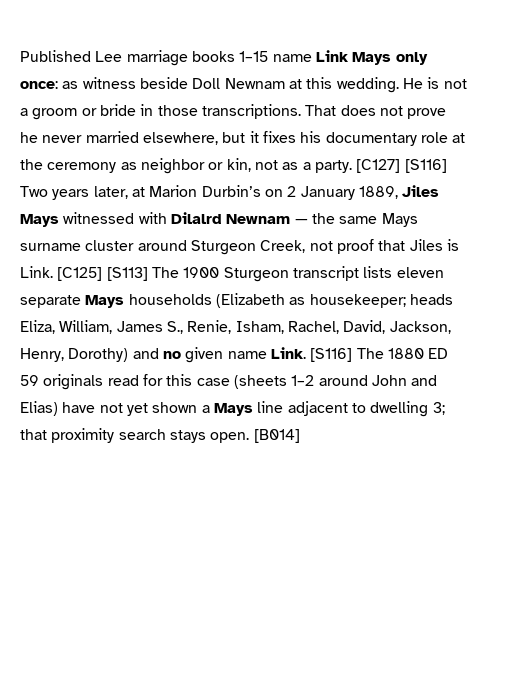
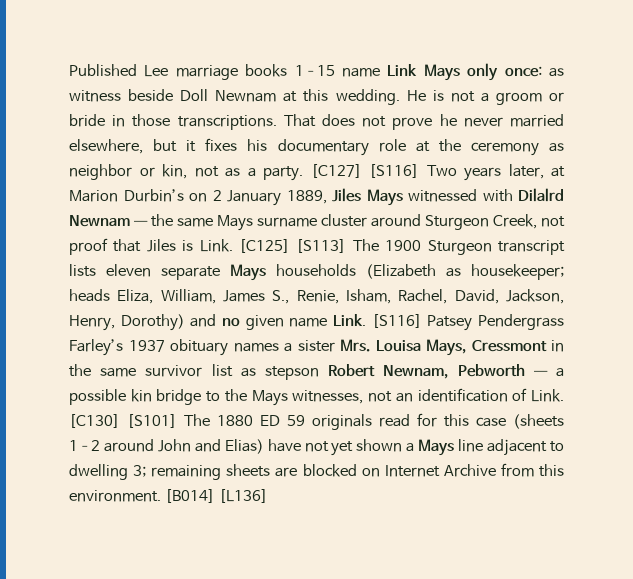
- [S116] The 1880 ED 59 originals read for this case (sheets 1–2 around John and Elias) have not yet shown a Mays line adjacent to dwelling 3; that proximity search stays open. [B014]
+ [S116] Patsey Pendergrass Farley’s 1937 obituary names a sister Mrs. Louisa Mays, Cressmont in the same survivor list as stepson Robert Newnam, Pebworth — a possible kin bridge to the Mays witnesses, not an identification of Link. [C130] [S101] The 1880 ED 59 originals read for this case (sheets 1–2 around John and Elias) have not yet shown a Mays line adjacent to dwelling 3; remaining sheets are blocked on Internet Archive from this environment. [B014] [L136]

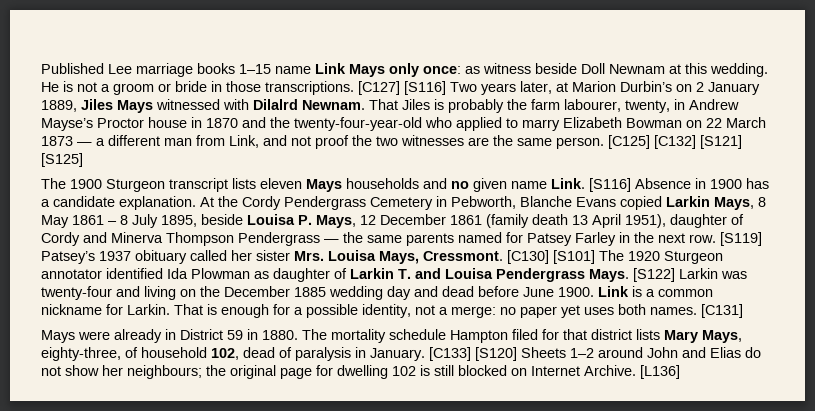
- That does not prove he never married elsewhere, but it fixes his documentary role at the ceremony as neighbor or kin, not as a party.
- [C127] [S116] Two years later, at Marion Durbin’s on 2 January 1889, Jiles Mays witnessed with Dilalrd Newnam — the same Mays surname cluster around Sturgeon Creek, not proof that Jiles is Link. [C125] [S113] The 1900 Sturgeon transcript lists eleven separate Mays households (Elizabeth as housekeeper; heads Eliza, William, James S., Renie, Isham, Rachel, David, Jackson, Henry, Dorothy) and no given name Link.
+ [C127] [S116] Two years later, at Marion Durbin’s on 2 January 1889, Jiles Mays witnessed with Dilalrd Newnam. That Jiles is probably the farm labourer, twenty, in Andrew Mayse’s Proctor house in 1870 and the twenty-four-year-old who applied to marry Elizabeth Bowman on 22 March 1873 — a different man from Link, and not proof the two witnesses are the same person. [C125] [C132] [S121] [S125]
+ The 1900 Sturgeon transcript lists eleven Mays households and no given name Link.
- [S116] Patsey Pendergrass Farley’s 1937 obituary names a sister Mrs. Louisa Mays, Cressmont in the same survivor list as stepson Robert Newnam, Pebworth — a possible kin bridge to the Mays witnesses, not an identification of Link. [C130] [S101] The 1880 ED 59 originals read for this case (sheets 1–2 around John and Elias) have not yet shown a Mays line adjacent to dwelling 3; remaining sheets are blocked on Internet Archive from this environment. [B014] [L136]
+ [S116] Absence in 1900 has a candidate explanation. At the Cordy Pendergrass Cemetery in Pebworth, Blanche Evans copied Larkin Mays, 8 May 1861 – 8 July 1895, beside Louisa P. Mays, 12 December 1861 (family death 13 April 1951), daughter of Cordy and Minerva Thompson Pendergrass — the same parents named for Patsey Farley in the next row. [S119] Patsey’s 1937 obituary called her sister Mrs. Louisa Mays, Cressmont. [C130] [S101] The 1920 Sturgeon annotator identified Ida Plowman as daughter of Larkin T. and Louisa Pendergrass Mays. [S122] Larkin was twenty-four and living on the December 1885 wedding day and dead before June 1900. Link is a common nickname for Larkin. That is enough for a possible identity, not a merge: no paper yet uses both names. [C131]
+ Mays were already in District 59 in 1880. The mortality schedule Hampton filed for that district lists Mary Mays, eighty-three, of household 102, dead of paralysis in January. [C133] [S120] Sheets 1–2 around John and Elias do not show her neighbours; the original page for dwelling 102 is still blocked on Internet Archive. [L136]

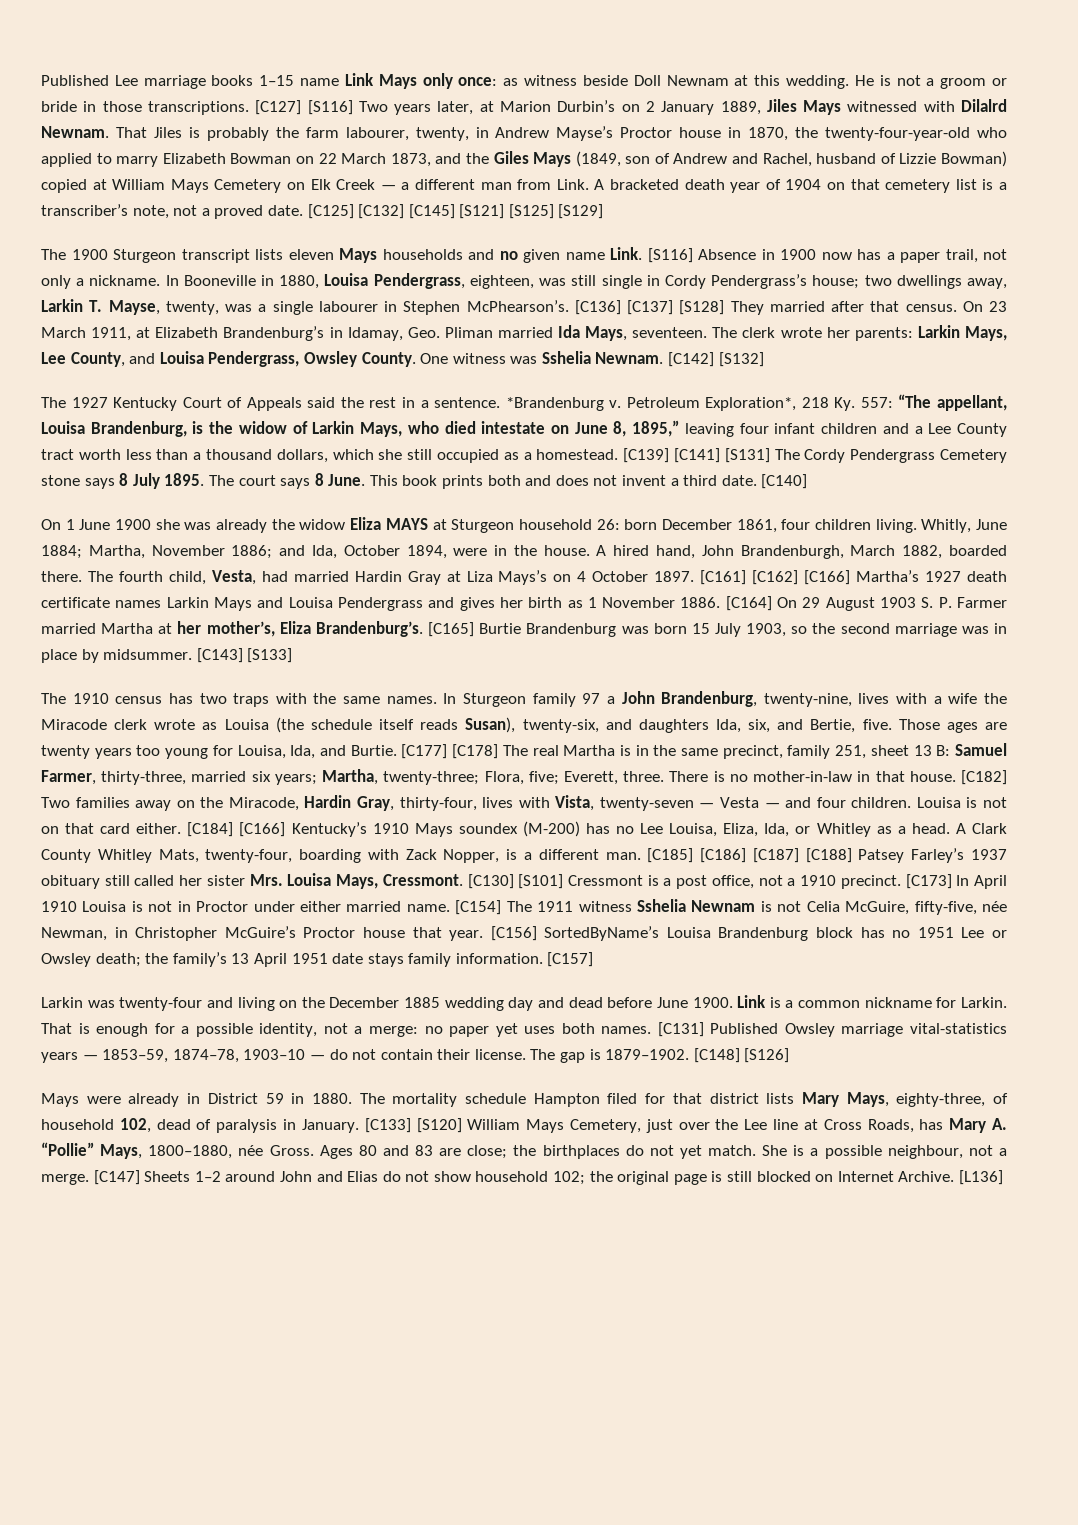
- That Jiles is probably the farm labourer, twenty, in Andrew Mayse’s Proctor house in 1870 and the twenty-four-year-old who applied to marry Elizabeth Bowman on 22 March 1873 — a different man from Link, and not proof the two witnesses are the same person.
+ That Jiles is probably the farm labourer, twenty, in Andrew Mayse’s Proctor house in 1870, the twenty-four-year-old who applied to marry Elizabeth Bowman on 22 March 1873, and the Giles Mays (1849, son of Andrew and Rachel, husband of Lizzie Bowman) copied at William Mays Cemetery on Elk Creek — a different man from Link. A bracketed death year of 1904 on that cemetery list is a transcriber’s note, not a proved date.
- [C125] [C132] [S121] [S125]
+ [C125] [C132] [C145] [S121] [S125] [S129]
- [S116] Absence in 1900 has a candidate explanation. At the Cordy Pendergrass Cemetery in Pebworth, Blanche Evans copied Larkin Mays, 8 May 1861 – 8 July 1895, beside Louisa P. Mays, 12 December 1861 (family death 13 April 1951), daughter of Cordy and Minerva Thompson Pendergrass — the same parents named for Patsey Farley in the next row. [S119] Patsey’s 1937 obituary called her sister Mrs. Louisa Mays, Cressmont.
+ [S116] Absence in 1900 now has a paper trail, not only a nickname. In Booneville in 1880, Louisa Pendergrass, eighteen, was still single in Cordy Pendergrass’s house; two dwellings away, Larkin T. Mayse, twenty, was a single labourer in Stephen McPhearson’s. [C136] [C137] [S128] They married after that census. On 23 March 1911, at Elizabeth Brandenburg’s in Idamay, Geo. Pliman married Ida Mays, seventeen. The clerk wrote her parents: Larkin Mays, Lee County, and Louisa Pendergrass, Owsley County. One witness was Sshelia Newnam. [C142] [S132]
+ The 1927 Kentucky Court of Appeals said the rest in a sentence. *Brandenburg v. Petroleum Exploration*, 218 Ky. 557: “The appellant, Louisa Brandenburg, is the widow of Larkin Mays, who died intestate on June 8, 1895,” leaving four infant children and a Lee County tract worth less than a thousand dollars, which she still occupied as a homestead. [C139] [C141] [S131] The Cordy Pendergrass Cemetery stone says 8 July 1895. The court says 8 June. This book prints both and does not invent a third date. [C140]
+ On 1 June 1900 she was already the widow Eliza MAYS at Sturgeon household 26: born December 1861, four children living. Whitly, June 1884; Martha, November 1886; and Ida, October 1894, were in the house. A hired hand, John Brandenburgh, March 1882, boarded there. The fourth child, Vesta, had married Hardin Gray at Liza Mays’s on 4 October 1897. [C161] [C162] [C166] Martha’s 1927 death certificate names Larkin Mays and Louisa Pendergrass and gives her birth as 1 November 1886. [C164] On 29 August 1903 S. P. Farmer married Martha at her mother’s, Eliza Brandenburg’s. [C165] Burtie Brandenburg was born 15 July 1903, so the second marriage was in place by midsummer. [C143] [S133]
+ The 1910 census has two traps with the same names. In Sturgeon family 97 a John Brandenburg, twenty-nine, lives with a wife the Miracode clerk wrote as Louisa (the schedule itself reads Susan), twenty-six, and daughters Ida, six, and Bertie, five. Those ages are twenty years too young for Louisa, Ida, and Burtie. [C177] [C178] The real Martha is in the same precinct, family 251, sheet 13 B: Samuel Farmer, thirty-three, married six years; Martha, twenty-three; Flora, five; Everett, three. There is no mother-in-law in that house. [C182] Two families away on the Miracode, Hardin Gray, thirty-four, lives with Vista, twenty-seven — Vesta — and four children. Louisa is not on that card either. [C184] [C166] Kentucky’s 1910 Mays soundex (M-200) has no Lee Louisa, Eliza, Ida, or Whitley as a head. A Clark County Whitley Mats, twenty-four, boarding with Zack Nopper, is a different man. [C185] [C186] [C187] [C188] Patsey Farley’s 1937 obituary still called her sister Mrs. Louisa Mays, Cressmont.
- [C130] [S101] The 1920 Sturgeon annotator identified Ida Plowman as daughter of Larkin T. and Louisa Pendergrass Mays. [S122] Larkin was twenty-four and living on the December 1885 wedding day and dead before June 1900.
+ [C130] [S101] Cressmont is a post office, not a 1910 precinct. [C173] In April 1910 Louisa is not in Proctor under either married name. [C154] The 1911 witness Sshelia Newnam is not Celia McGuire, fifty-five, née Newman, in Christopher McGuire’s Proctor house that year. [C156] SortedByName’s Louisa Brandenburg block has no 1951 Lee or Owsley death; the family’s 13 April 1951 date stays family information. [C157]
+ Larkin was twenty-four and living on the December 1885 wedding day and dead before June 1900.
- [C131]
+ [C131] Published Owsley marriage vital-statistics years — 1853–59, 1874–78, 1903–10 — do not contain their license. The gap is 1879–1902. [C148] [S126]
- [C133] [S120] Sheets 1–2 around John and Elias do not show her neighbours; the original page for dwelling 102 is still blocked on Internet Archive.
+ [C133] [S120] William Mays Cemetery, just over the Lee line at Cross Roads, has Mary A. “Pollie” Mays, 1800–1880, née Gross. Ages 80 and 83 are close; the birthplaces do not yet match. She is a possible neighbour, not a merge. [C147] Sheets 1–2 around John and Elias do not show household 102; the original page is still blocked on Internet Archive.

